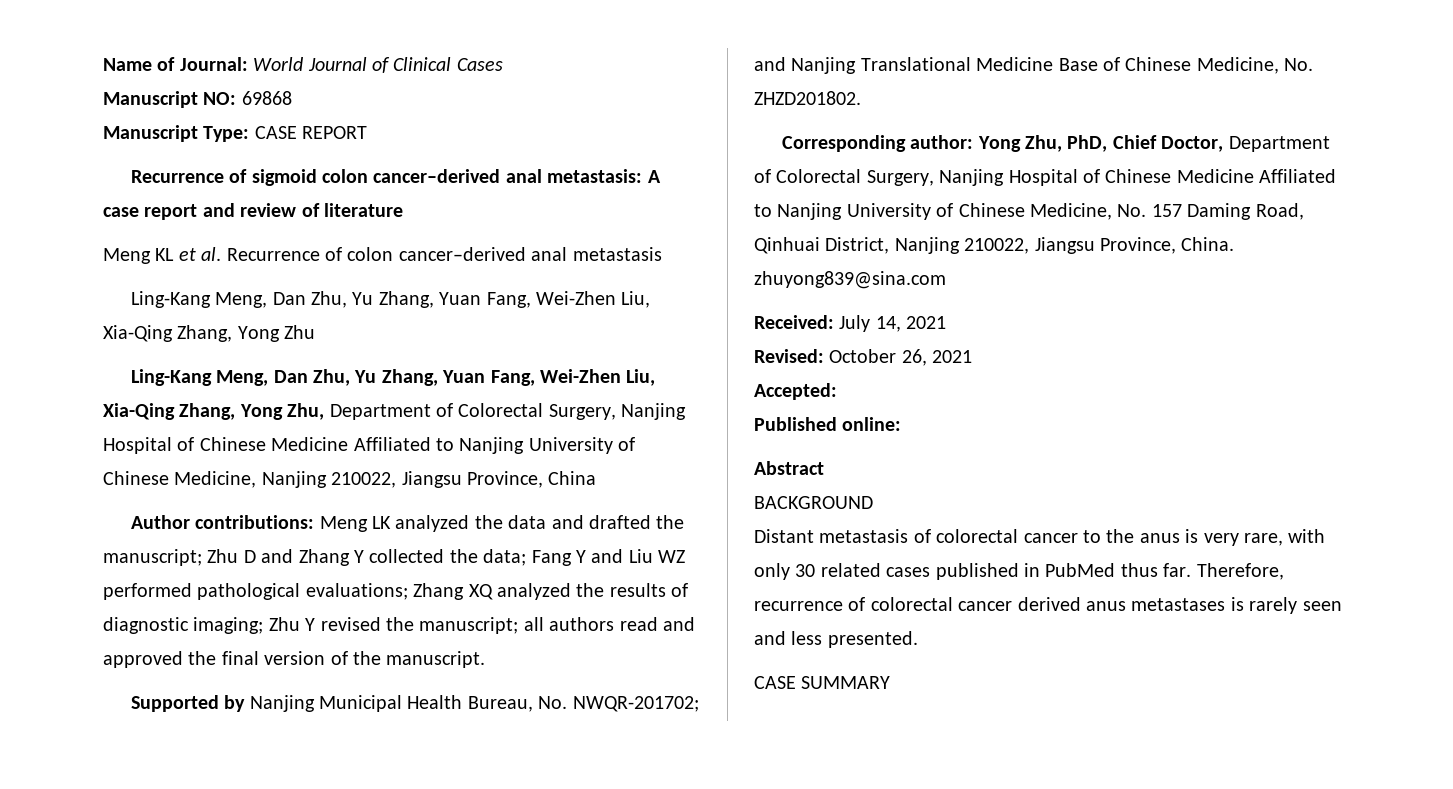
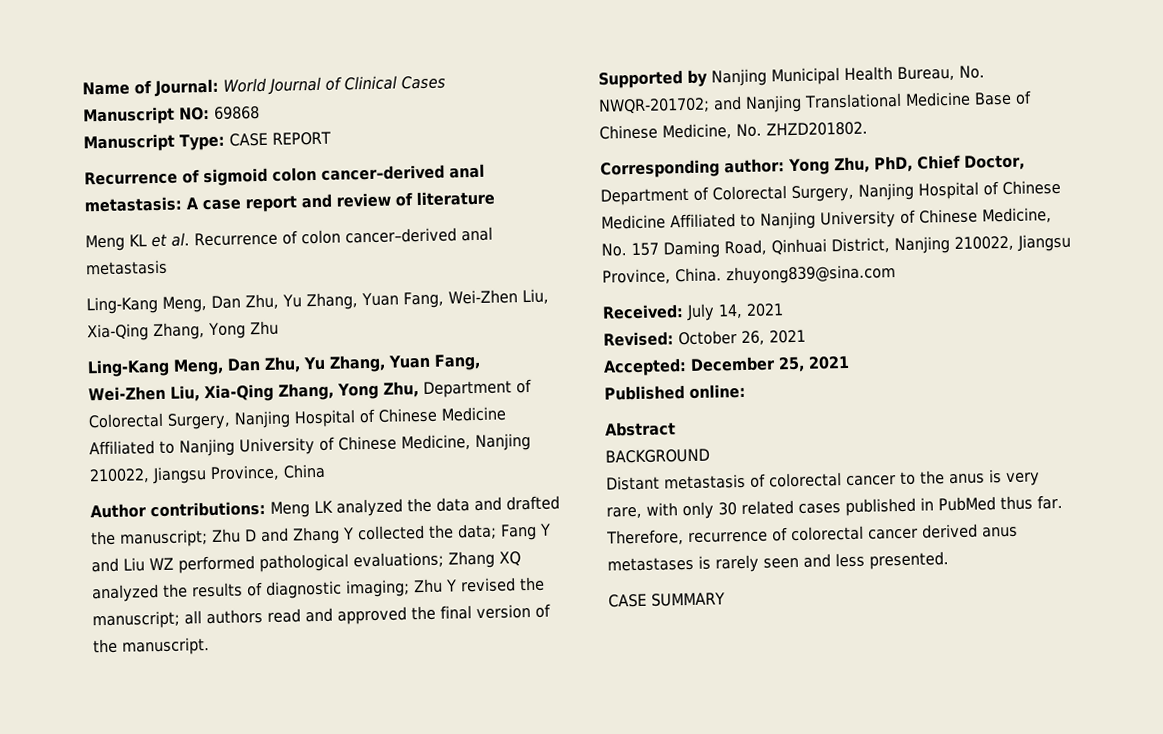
- Accepted:
+ Accepted: December 25, 2021

